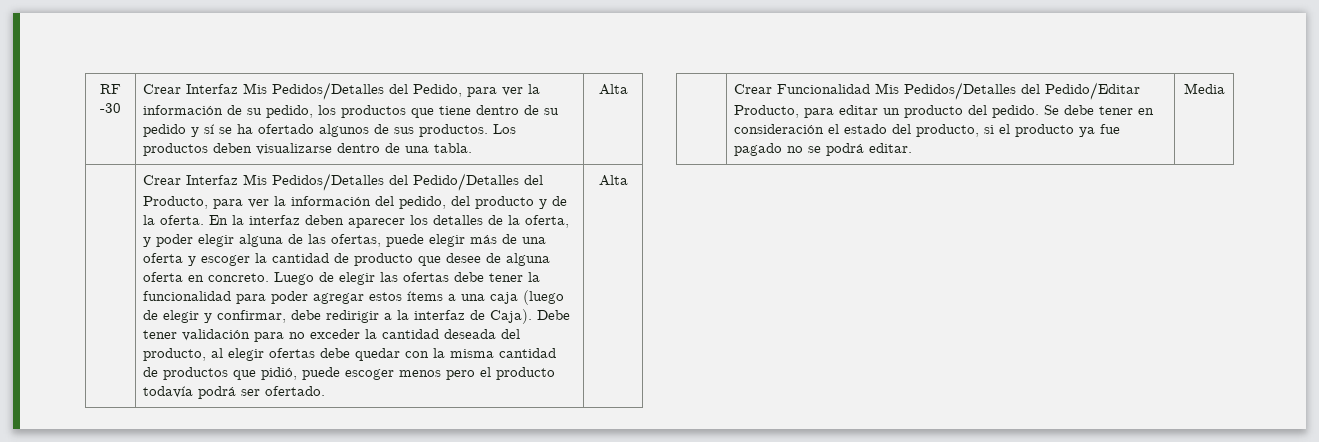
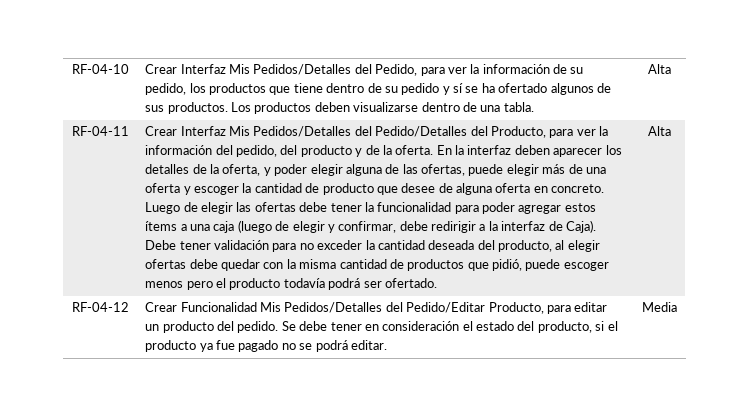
- RF -30
+ RF-04-10
+ RF-04-11
- | Crear Funcionalidad Mis Pedidos/Detalles del Pedido/Editar Producto, para editar un producto del pedido. Se debe tener en consideración el estado del producto, si el producto ya fue pagado no se podrá editar. | Media
+ RF-04-12 | Crear Funcionalidad Mis Pedidos/Detalles del Pedido/Editar Producto, para editar un producto del pedido. Se debe tener en consideración el estado del producto, si el producto ya fue pagado no se podrá editar. | Media

